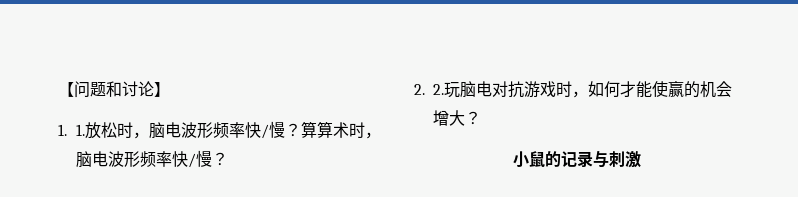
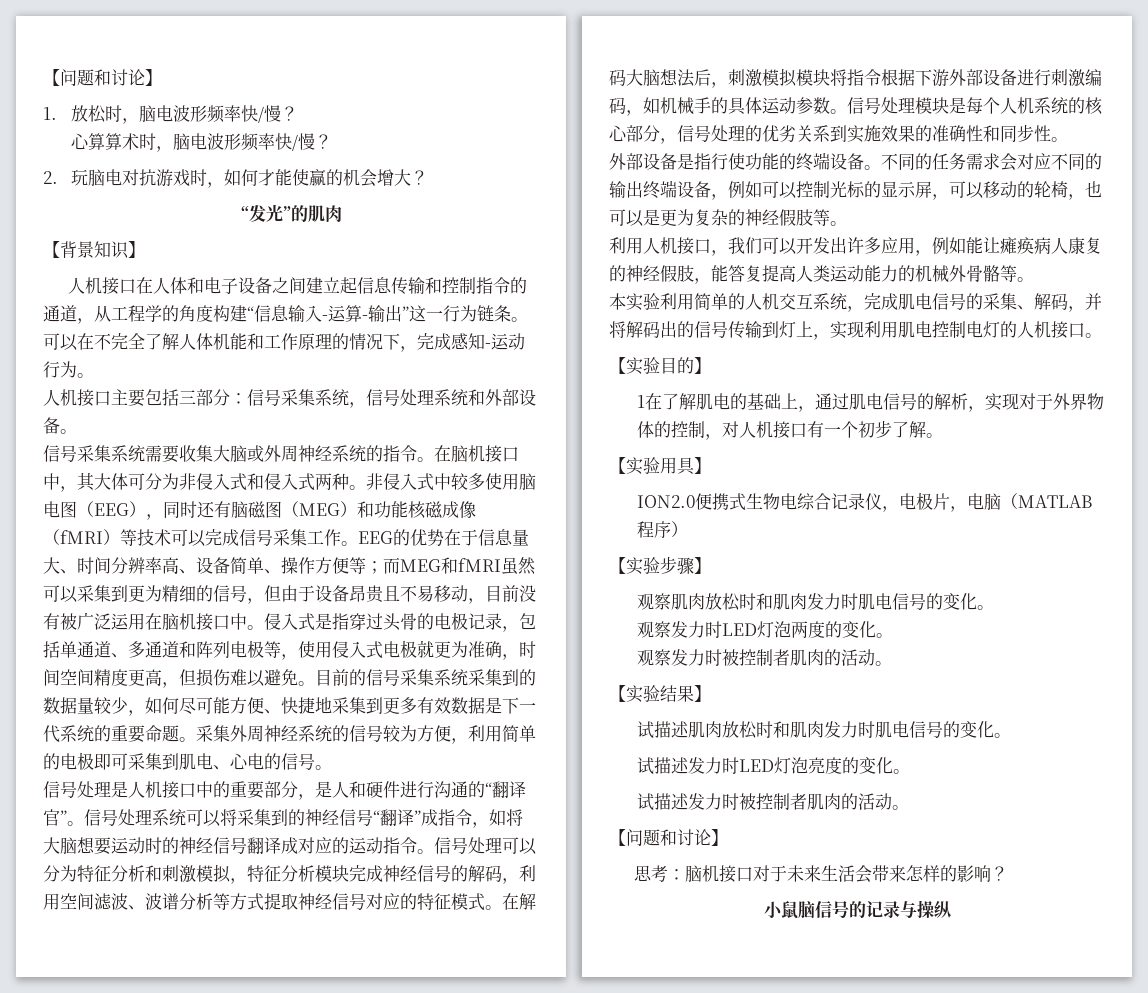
- 1. 1.放松时，脑电波形频率快/慢？算算术时，脑电波形频率快/慢？
+ 1.放松时，脑电波形频率快/慢？
+ 心算算术时，脑电波形频率快/慢？
- 2. 2.玩脑电对抗游戏时，如何才能使赢的机会增大？
+ 2.玩脑电对抗游戏时，如何才能使赢的机会增大？
+ “发光”的肌肉
+ 【背景知识】
+ 人机接口在人体和电子设备之间建立起信息传输和控制指令的通道，从工程学的角度构建“信息输入-运算-输出”这一行为链条。可以在不完全了解人体机能和工作原理的情况下，完成感知-运动行为。
+ 人机接口主要包括三部分：信号采集系统，信号处理系统和外部设备。
+ 信号采集系统需要收集大脑或外周神经系统的指令。在脑机接口中，其大体可分为非侵入式和侵入式两种。非侵入式中较多使用脑电图（EEG），同时还有脑磁图（MEG）和功能核磁成像（fMRI）等技术可以完成信号采集工作。EEG的优势在于信息量大、时间分辨率高、设备简单、操作方便等；而MEG和fMRI虽然可以采集到更为精细的信号，但由于设备昂贵且不易移动，目前没有被广泛运用在脑机接口中。侵入式是指穿过头骨的电极记录，包括单通道、多通道和阵列电极等，使用侵入式电极就更为准确，时间空间精度更高，但损伤难以避免。目前的信号采集系统采集到的数据量较少，如何尽可能方便、快捷地采集到更多有效数据是下一代系统的重要命题。采集外周神经系统的信号较为方便，利用简单的电极即可采集到肌电、心电的信号。
+ 信号处理是人机接口中的重要部分，是人和硬件进行沟通的“翻译官”。信号处理系统可以将采集到的神经信号“翻译”成指令，如将大脑想要运动时的神经信号翻译成对应的运动指令。信号处理可以分为特征分析和刺激模拟，特征分析模块完成神经信号的解码，利用空间滤波、波谱分析等方式提取神经信号对应的特征模式。在解码大脑想法后，刺激模拟模块将指令根据下游外部设备进行刺激编码，如机械手的具体运动参数。信号处理模块是每个人机系统的核心部分，信号处理的优劣关系到实施效果的准确性和同步性。
+ 外部设备是指行使功能的终端设备。不同的任务需求会对应不同的输出终端设备，例如可以控制光标的显示屏，可以移动的轮椅，也可以是更为复杂的神经假肢等。
+ 利用人机接口，我们可以开发出许多应用，例如能让瘫痪病人康复的神经假肢，能答复提高人类运动能力的机械外骨骼等。
+ 本实验利用简单的人机交互系统，完成肌电信号的采集、解码，并将解码出的信号传输到灯上，实现利用肌电控制电灯的人机接口。
+ 【实验目的】
+ 1在了解肌电的基础上，通过肌电信号的解析，实现对于外界物体的控制，对人机接口有一个初步了解。
+ 【实验用具】
+ ION2.0便携式生物电综合记录仪，电极片，电脑（MATLAB程序）
+ 【实验步骤】
+ 观察肌肉放松时和肌肉发力时肌电信号的变化。
+ 观察发力时LED灯泡两度的变化。
+ 观察发力时被控制者肌肉的活动。
+ 【实验结果】
+ 试描述肌肉放松时和肌肉发力时肌电信号的变化。
+ 试描述发力时LED灯泡亮度的变化。
+ 试描述发力时被控制者肌肉的活动。
+ 【问题和讨论】
+ 思考：脑机接口对于未来生活会带来怎样的影响？
- 小鼠的记录与刺激
+ 小鼠脑信号的记录与操纵

